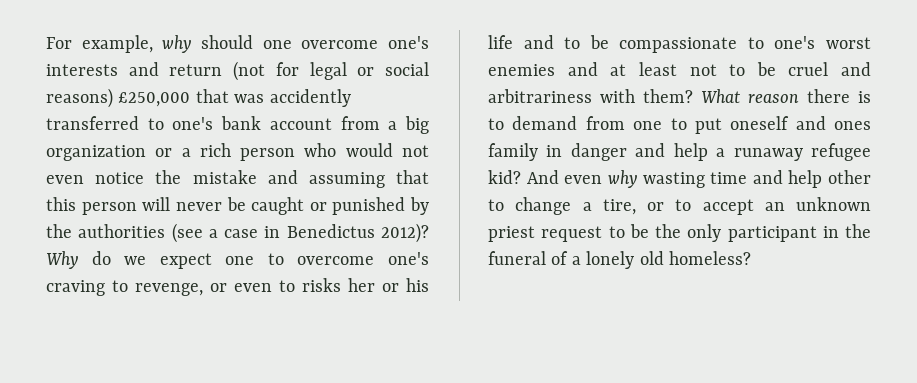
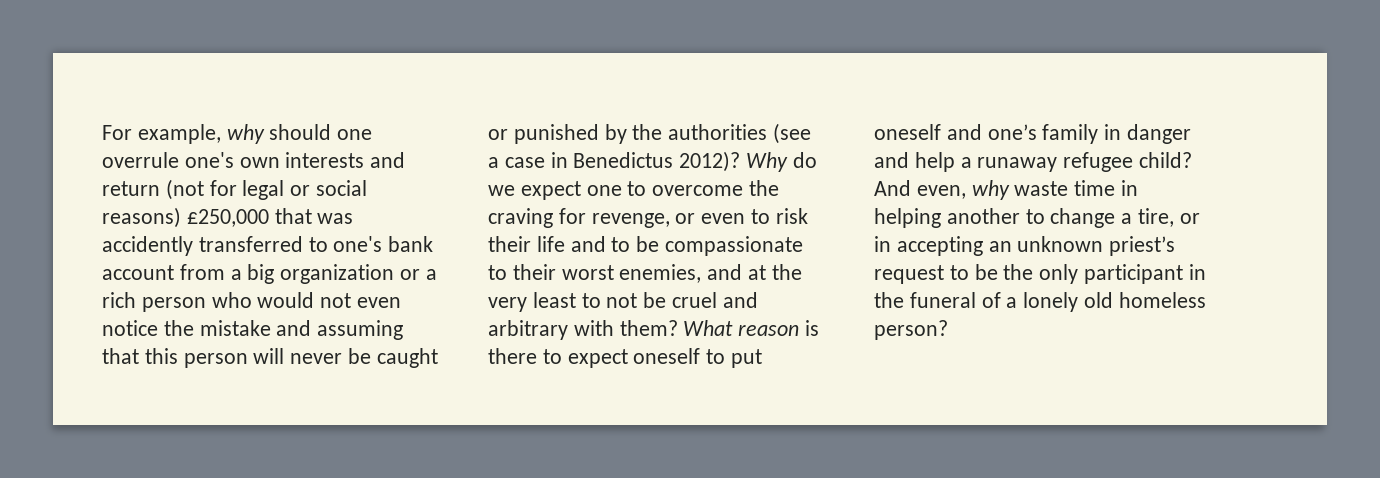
- For example, why should one overcome one's interests and return (not for legal or social reasons) £250,000 that was accidently transferred to one's bank account from a big organization or a rich person who would not even notice the mistake and assuming that this person will never be caught or punished by the authorities (see a case in Benedictus 2012)?
+ For example, why should one overrule one's own interests and return (not for legal or social reasons) £250,000 that was accidently transferred to one's bank account from a big organization or a rich person who would not even notice the mistake and assuming that this person will never be caught or punished by the authorities (see a case in Benedictus 2012)?
- Why do we expect one to overcome one's craving to revenge, or even to risks her or his life and to be compassionate to one's worst enemies and at least not to be cruel and arbitrariness with them?
+ Why do we expect one to overcome the craving for revenge, or even to risk their life and to be compassionate to their worst enemies, and at the very least to not be cruel and arbitrary with them?
- What reason there is to demand from one to put oneself and ones family in danger and help a runaway refugee kid? And even why wasting time and help other to change a tire, or to accept an unknown priest request to be the only participant in the funeral of a lonely old homeless?
+ What reason is there to expect oneself to put oneself and one’s family in danger and help a runaway refugee child? And even, why waste time in helping another to change a tire, or in accepting an unknown priest’s request to be the only participant in the funeral of a lonely old homeless person?

